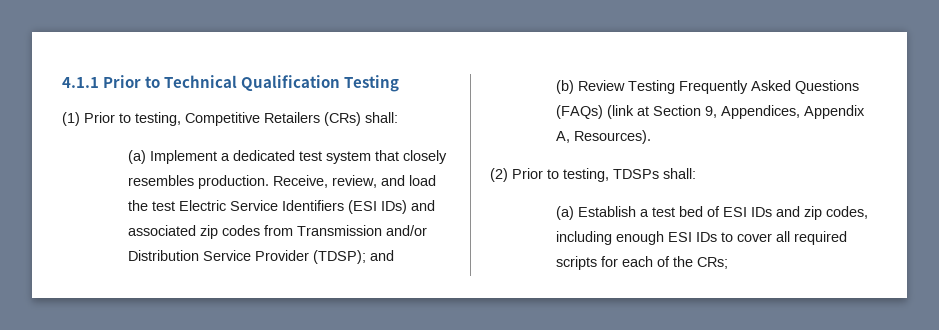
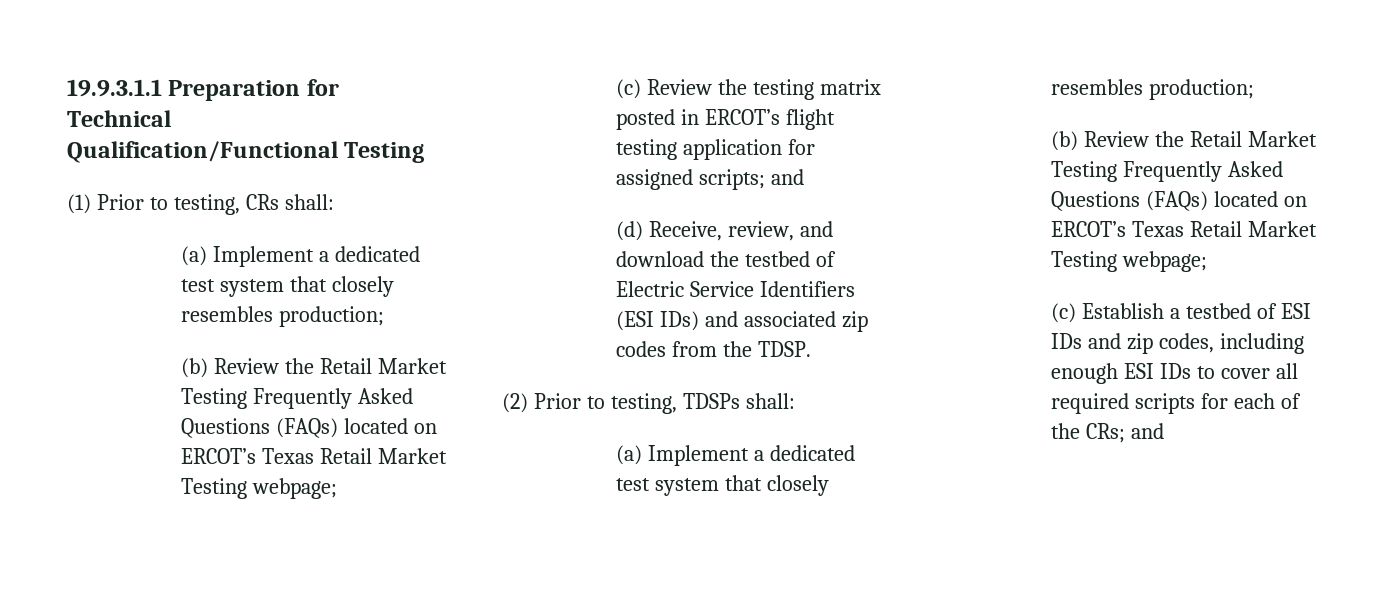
- 4.1.1 Prior to Technical Qualification Testing
+ 19.9.3.1.1 Preparation for Technical Qualification/Functional Testing
- (1) Prior to testing, Competitive Retailers (CRs) shall:
- (a) Implement a dedicated test system that closely resembles production. Receive, review, and load the test Electric Service Identifiers (ESI IDs) and associated zip codes from Transmission and/or Distribution Service Provider (TDSP); and
- (b) Review Testing Frequently Asked Questions (FAQs) (link at Section 9, Appendices, Appendix A, Resources).
+ (1) Prior to testing, CRs shall:
+ (a) Implement a dedicated test system that closely resembles production;
+ (b) Review the Retail Market Testing Frequently Asked Questions (FAQs) located on ERCOT’s Texas Retail Market Testing webpage;
+ (c) Review the testing matrix posted in ERCOT’s flight testing application for assigned scripts; and
+ (d) Receive, review, and download the testbed of Electric Service Identifiers (ESI IDs) and associated zip codes from the TDSP.
  (2) Prior to testing, TDSPs shall:
- (a) Establish a test bed of ESI IDs and zip codes, including enough ESI IDs to cover all required scripts for each of the CRs;
+ (a) Implement a dedicated test system that closely resembles production;
+ (b) Review the Retail Market Testing Frequently Asked Questions (FAQs) located on ERCOT’s Texas Retail Market Testing webpage;
+ (c) Establish a testbed of ESI IDs and zip codes, including enough ESI IDs to cover all required scripts for each of the CRs; and

